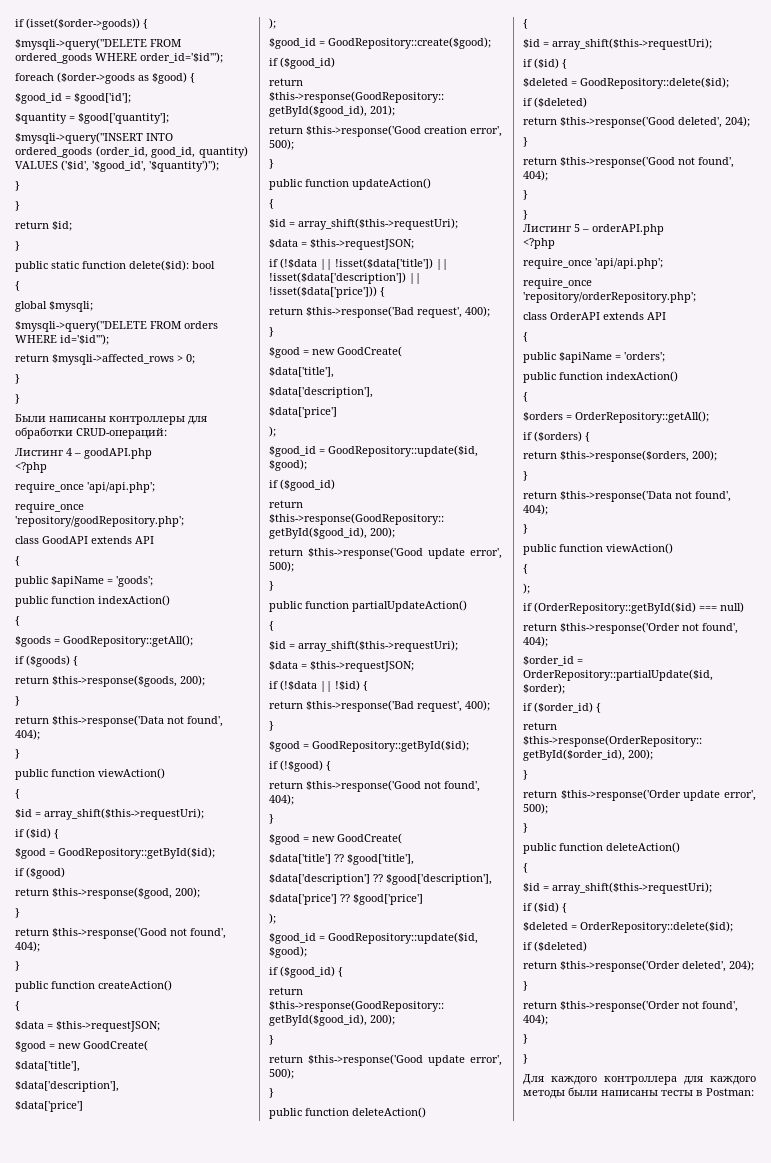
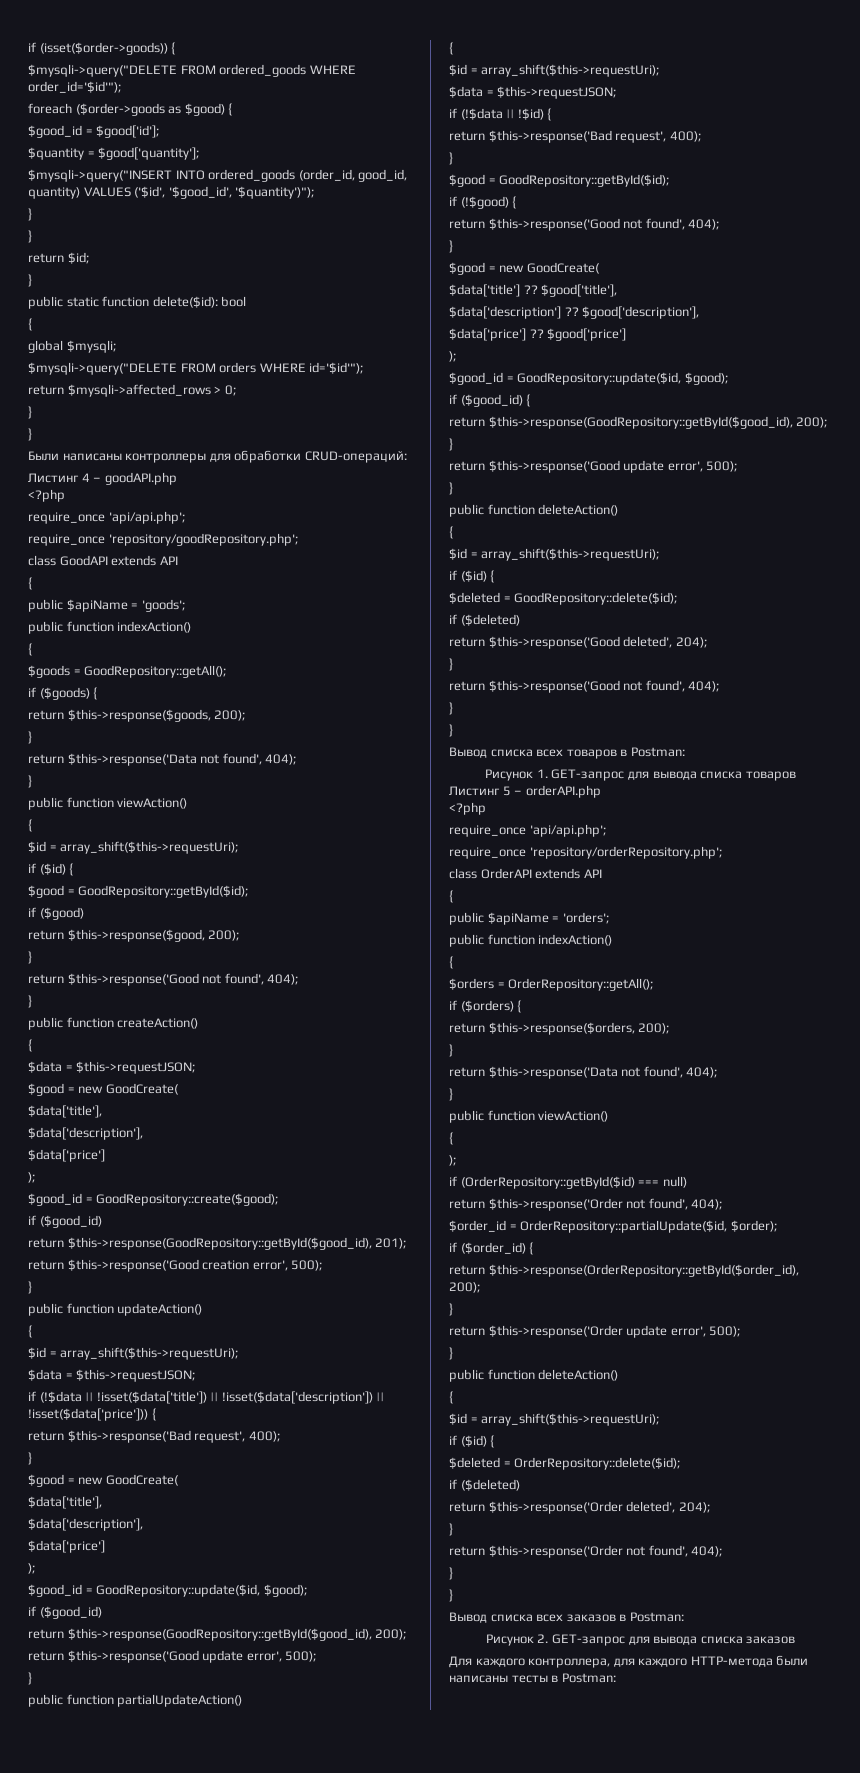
+ Вывод списка всех товаров в Postman:
+ Рисунок 1. GET-запрос для вывода списка товаров
+ Вывод списка всех заказов в Postman:
+ Рисунок 2. GET-запрос для вывода списка заказов
- Для каждого контроллера для каждого методы были написаны тесты в Postman:
+ Для каждого контроллера, для каждого HTTP-метода были написаны тесты в Postman:

